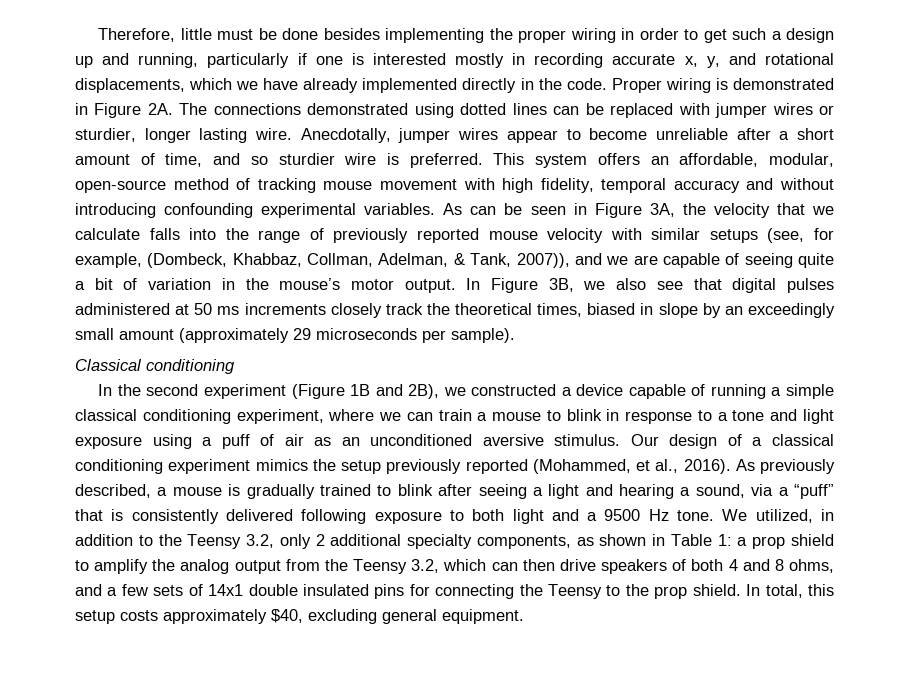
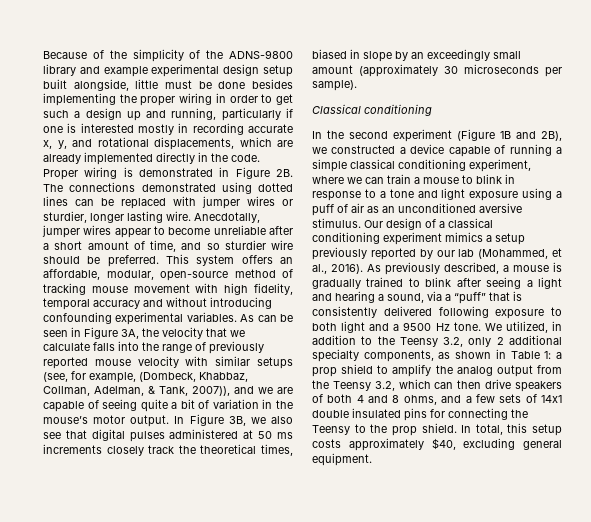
- Therefore, little must be done besides implementing the proper wiring in order to get such a design up and running, particularly if one is interested mostly in recording accurate x, y, and rotational displacements, which we have already implemented directly in the code.
+ Because of the simplicity of the ADNS-9800 library and example experimental design setup built alongside, little must be done besides implementing the proper wiring in order to get such a design up and running, particularly if one is interested mostly in recording accurate x, y, and rotational displacements, which are already implemented directly in the code.
- Proper wiring is demonstrated in Figure 2A.
+ Proper wiring is demonstrated in Figure 2B.
- Anecdotally, jumper wires appear to become unreliable after a short amount of time, and so sturdier wire is preferred.
+ Anecdotally, jumper wires appear to become unreliable after a short amount of time, and so sturdier wire should be preferred.
- In Figure 3B, we also see that digital pulses administered at 50 ms increments closely track the theoretical times, biased in slope by an exceedingly small amount (approximately 29 microseconds per sample).
+ In Figure 3B, we also see that digital pulses administered at 50 ms increments closely track the theoretical times, biased in slope by an exceedingly small amount (approximately 30 microseconds per sample).
- Our design of a classical conditioning experiment mimics the setup previously reported (Mohammed, et al., 2016).
+ Our design of a classical conditioning experiment mimics a setup previously reported by our lab (Mohammed, et al., 2016).

